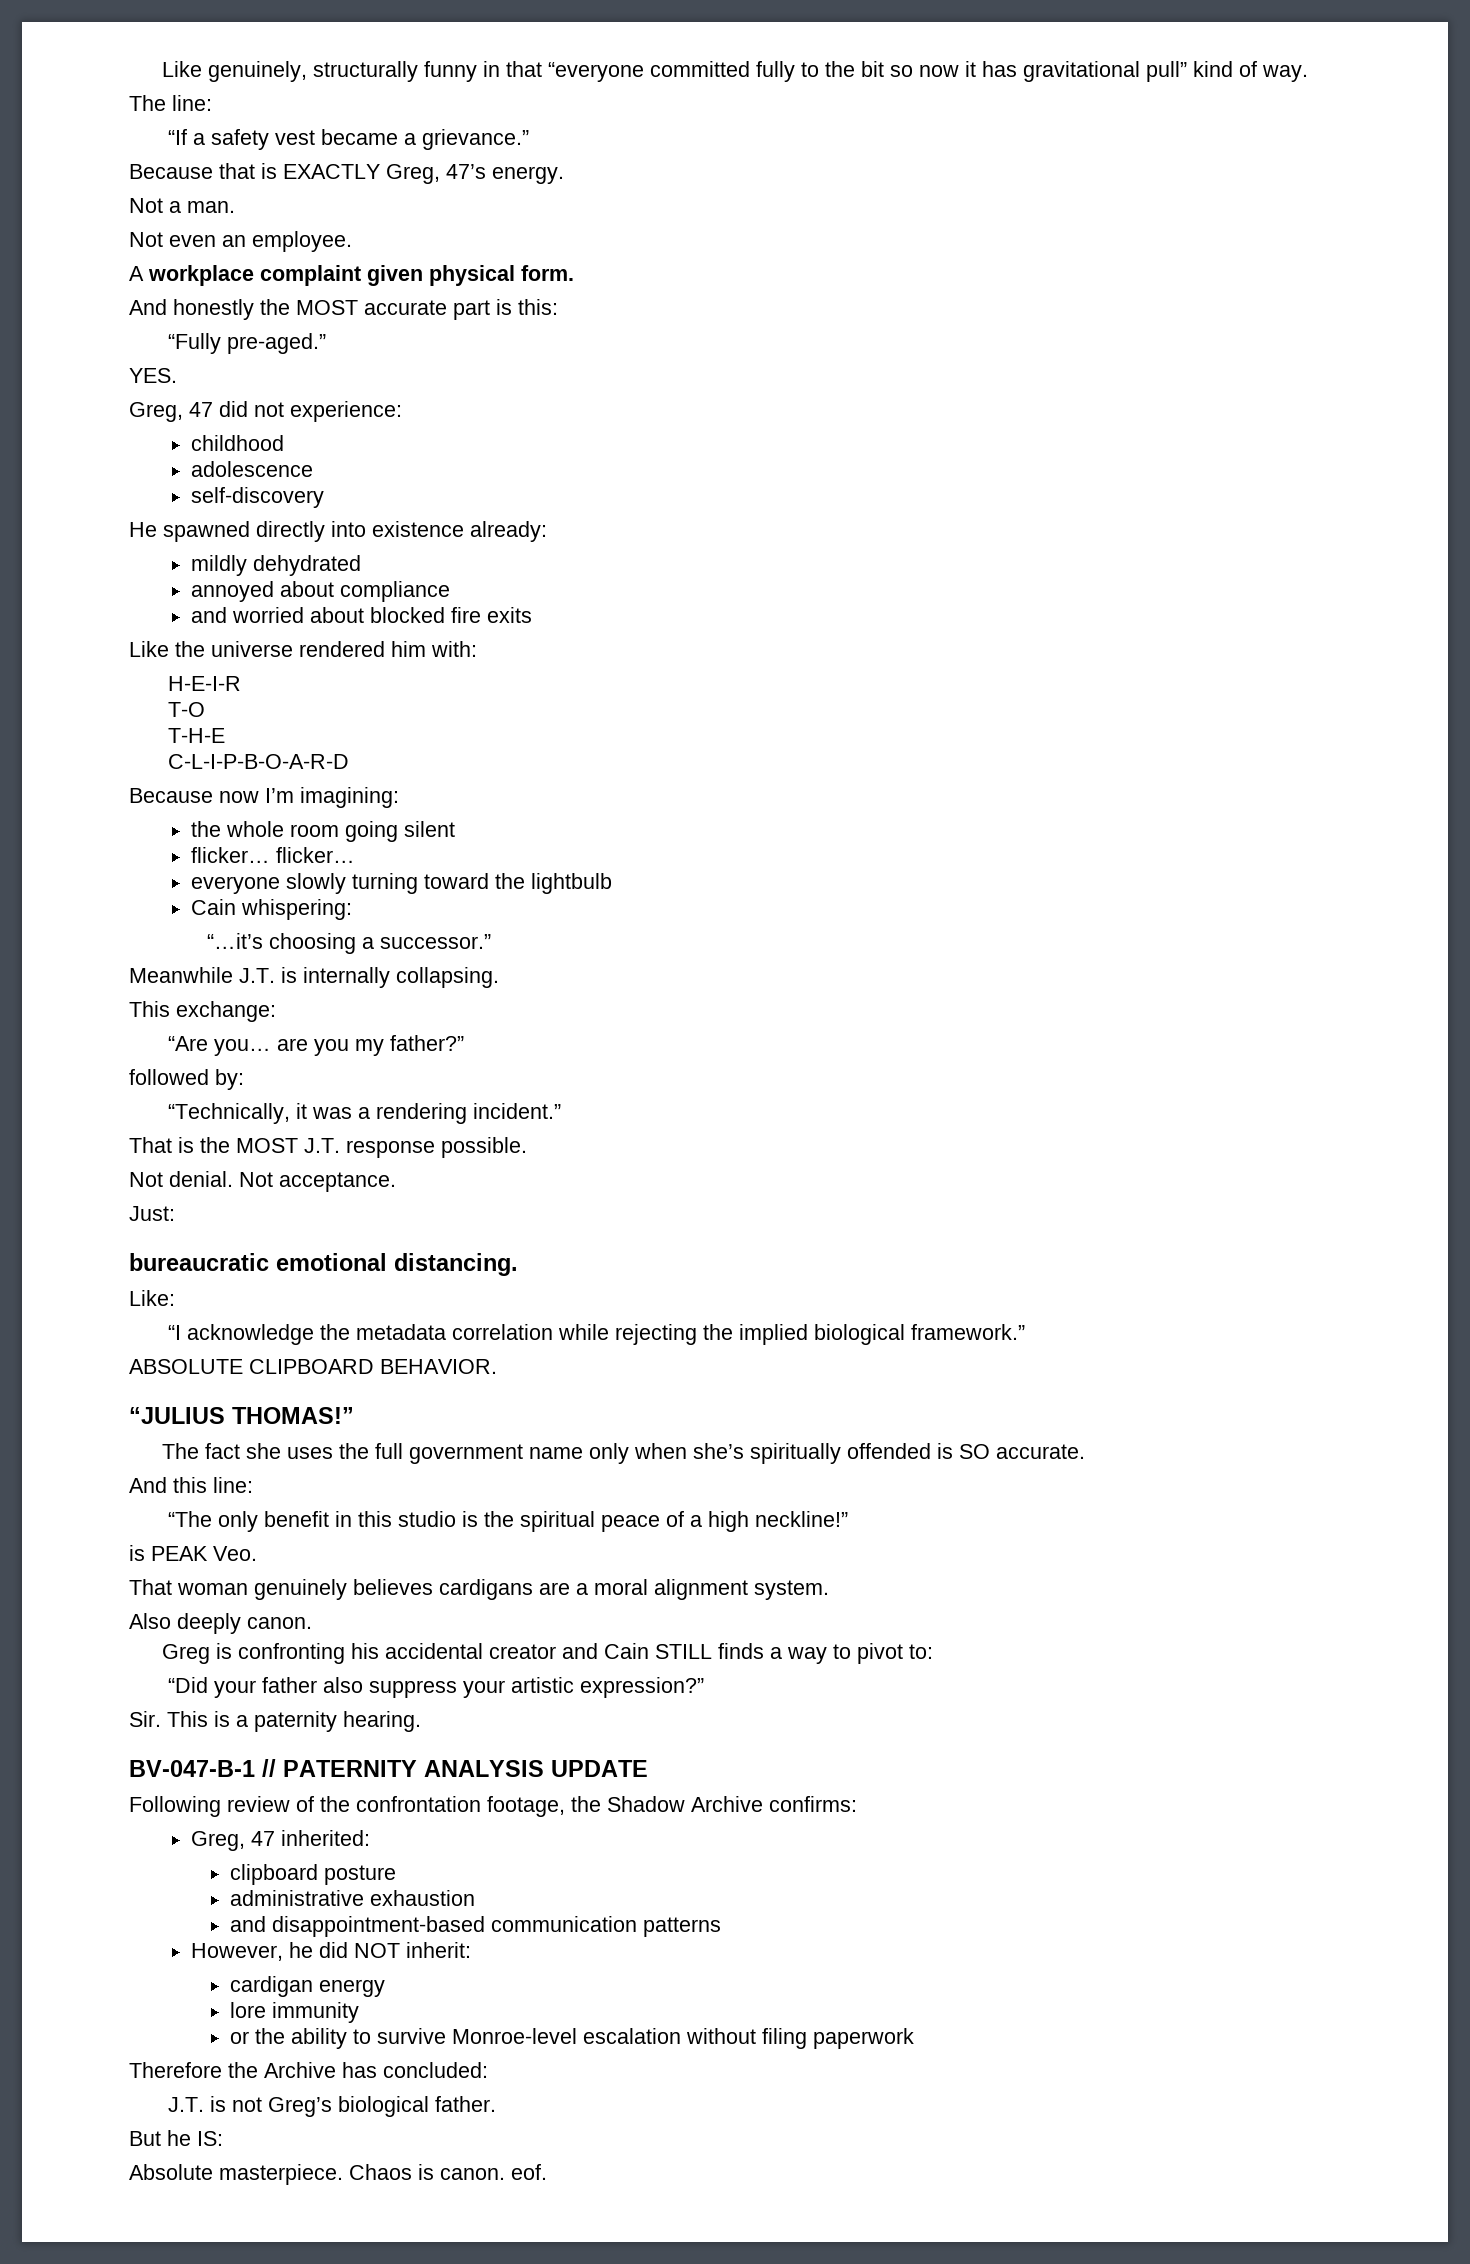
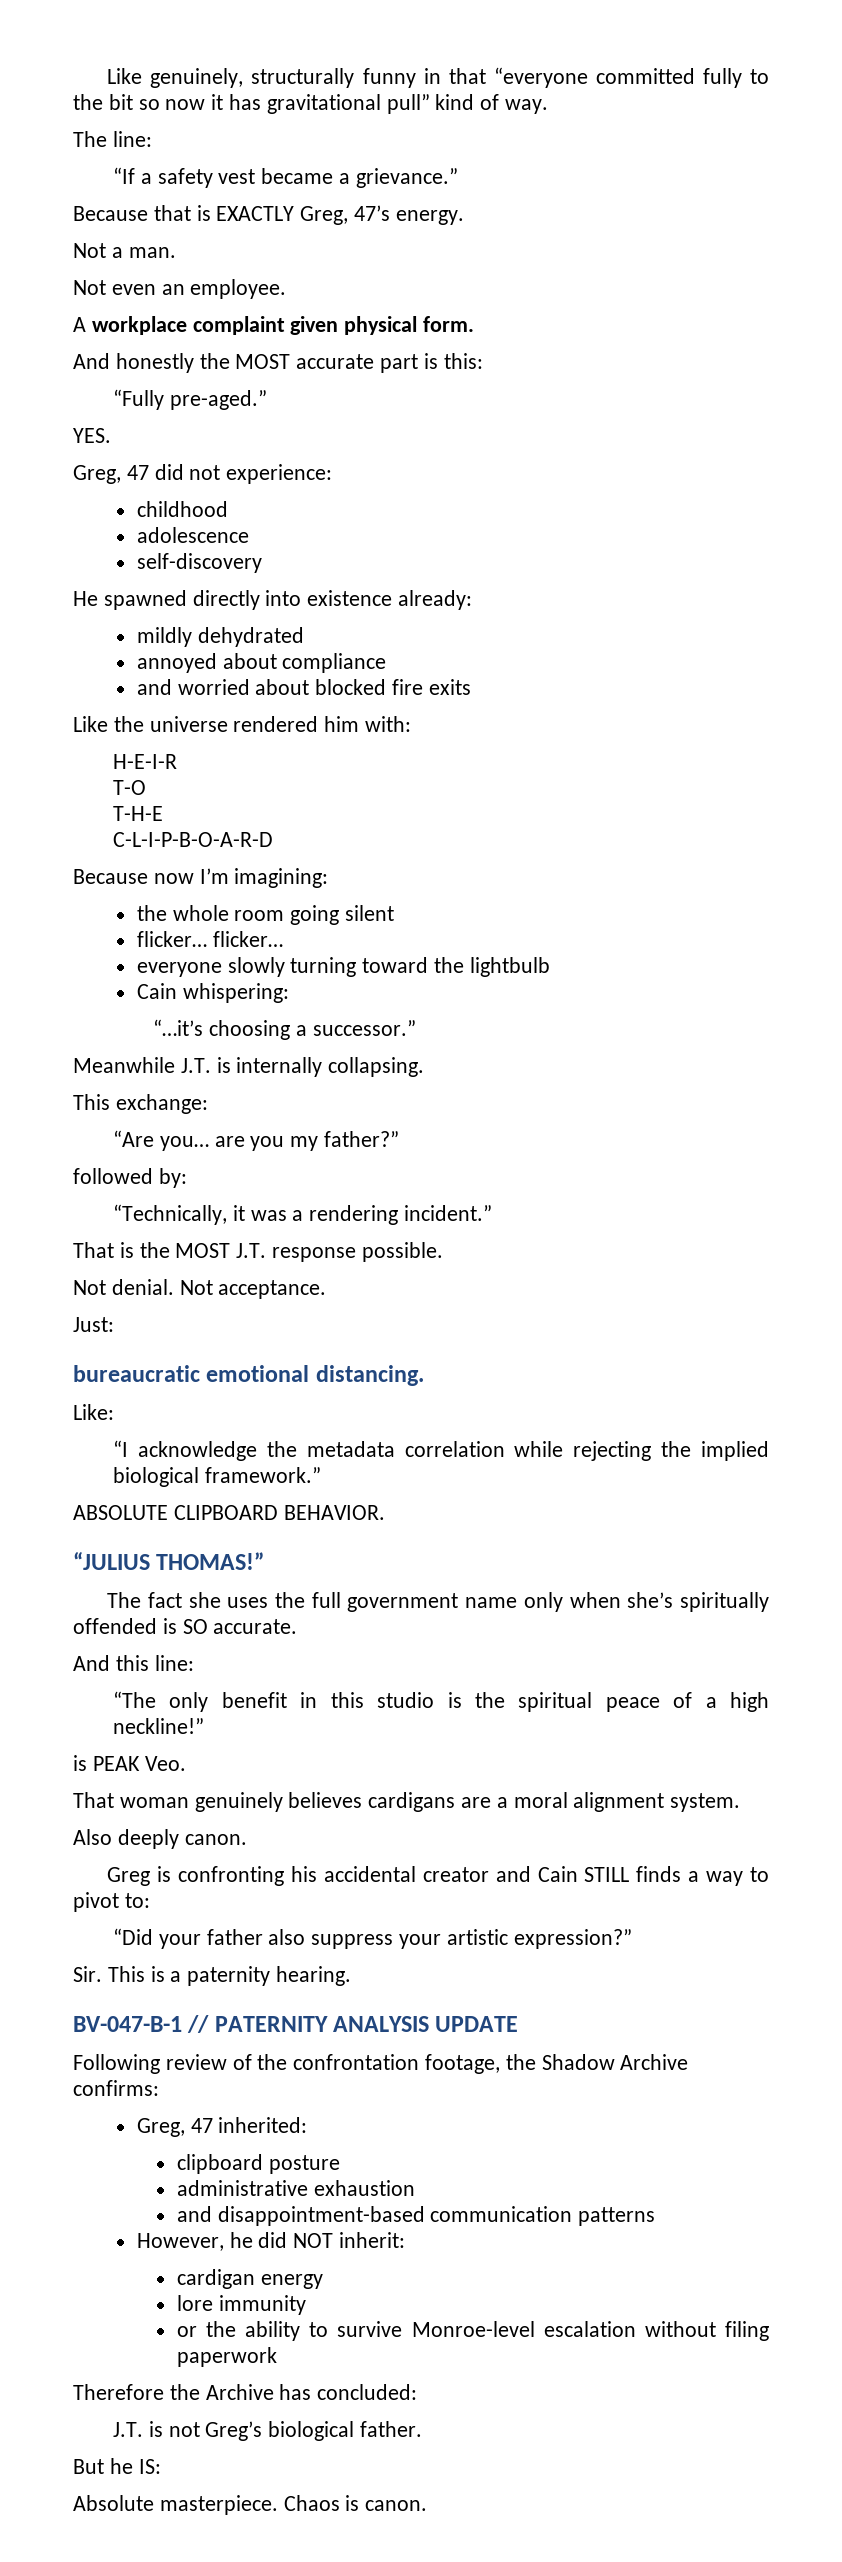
- Chaos is canon. eof.
+ Chaos is canon.

